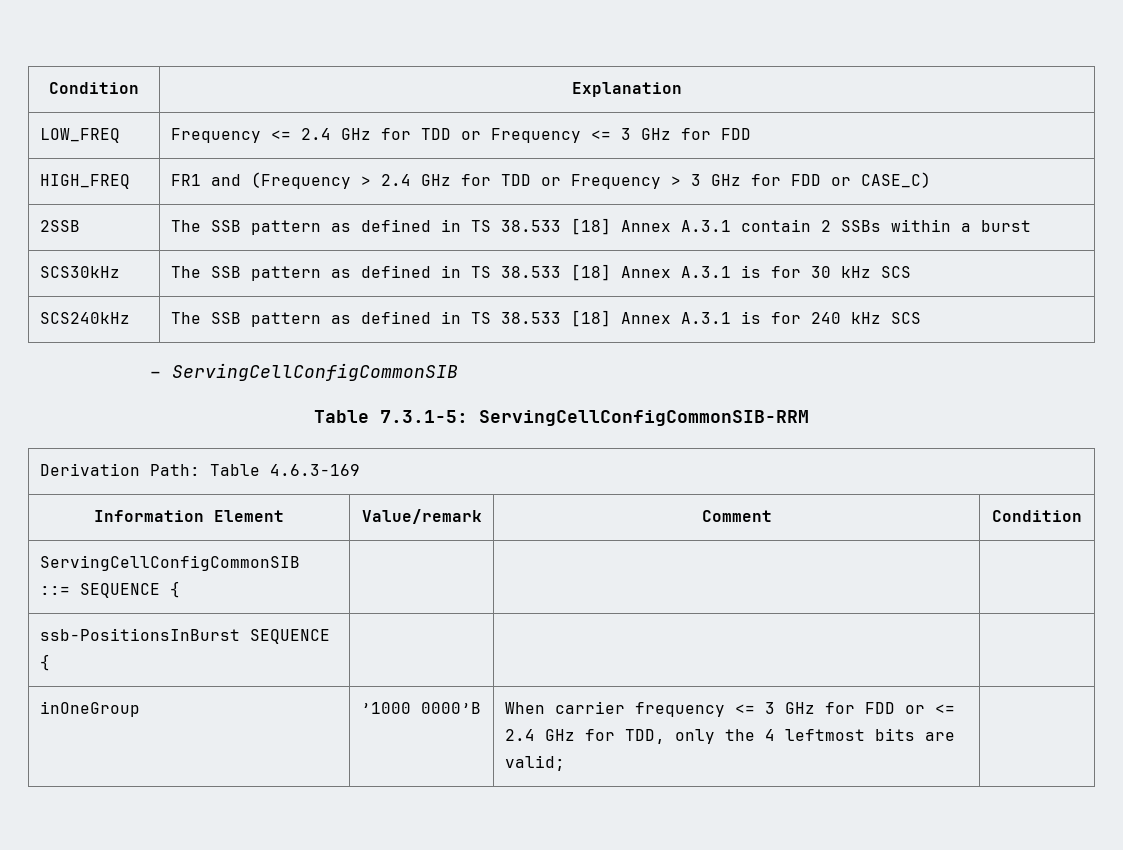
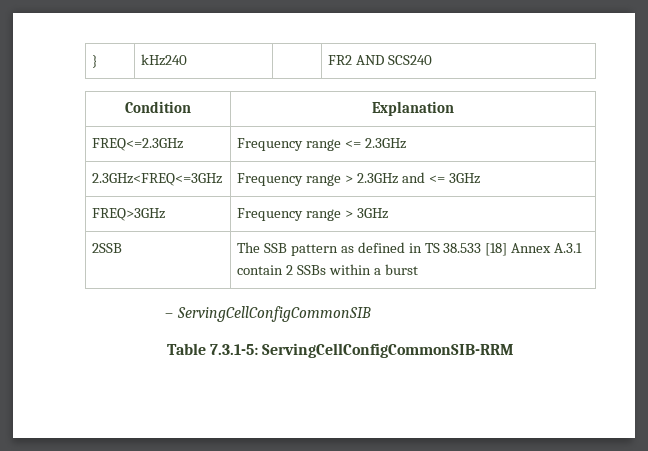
+ } | kHz240 | | FR2 AND SCS240
- LOW_FREQ | Frequency <= 2.4 GHz for TDD or Frequency <= 3 GHz for FDD
- HIGH_FREQ | FR1 and (Frequency > 2.4 GHz for TDD or Frequency > 3 GHz for FDD or CASE_C)
+ FREQ<=2.3GHz | Frequency range <= 2.3GHz
+ 2.3GHz<FREQ<=3GHz | Frequency range > 2.3GHz and <= 3GHz
+ FREQ>3GHz | Frequency range > 3GHz
- SCS30kHz | The SSB pattern as defined in TS 38.533 [18] Annex A.3.1 is for 30 kHz SCS
- SCS240kHz | The SSB pattern as defined in TS 38.533 [18] Annex A.3.1 is for 240 kHz SCS
- Derivation Path: Table 4.6.3-169
- Information Element | Value/remark | Comment | Condition
- ServingCellConfigCommonSIB ::= SEQUENCE { | | |
- ssb-PositionsInBurst SEQUENCE { | | |
- inOneGroup | ’1000 0000’B | When carrier frequency <= 3 GHz for FDD or <= 2.4 GHz for TDD, only the 4 leftmost bits are valid; |

